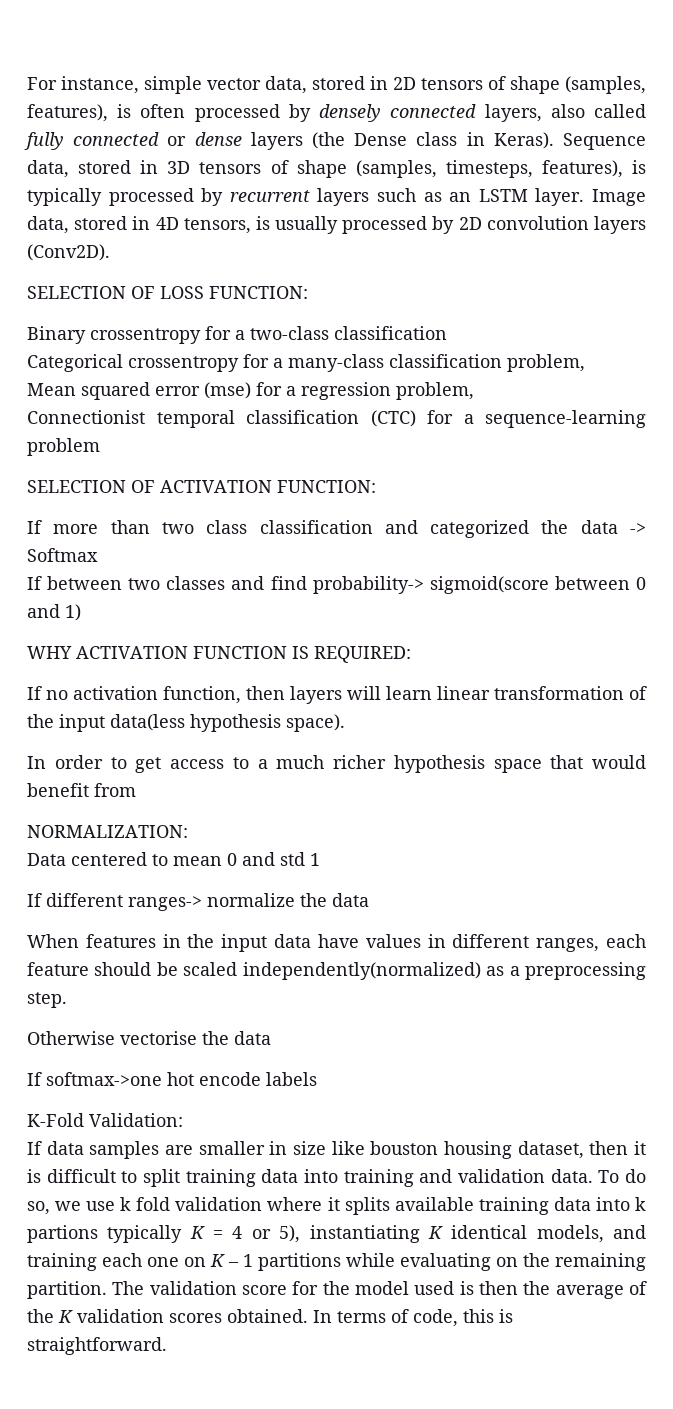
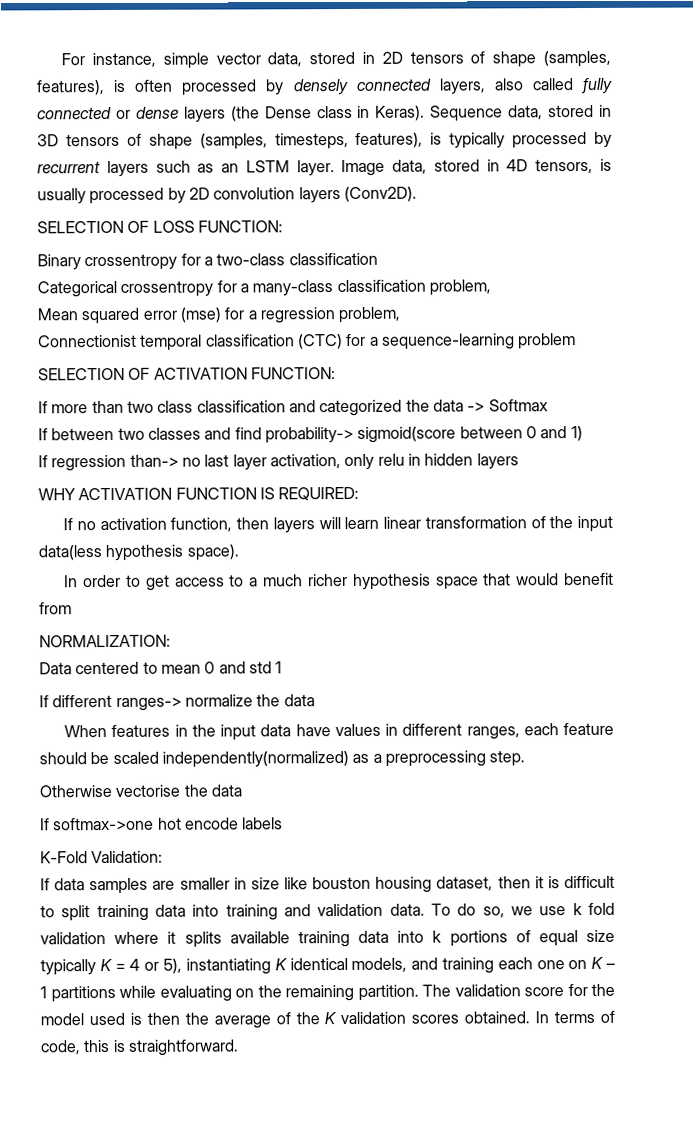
+ If regression than-> no last layer activation, only relu in hidden layers
- To do so, we use k fold validation where it splits available training data into k partions typically K = 4 or 5), instantiating K identical models, and training each one on K – 1 partitions while evaluating on the remaining partition.
+ To do so, we use k fold validation where it splits available training data into k portions of equal size typically K = 4 or 5), instantiating K identical models, and training each one on K – 1 partitions while evaluating on the remaining partition.

